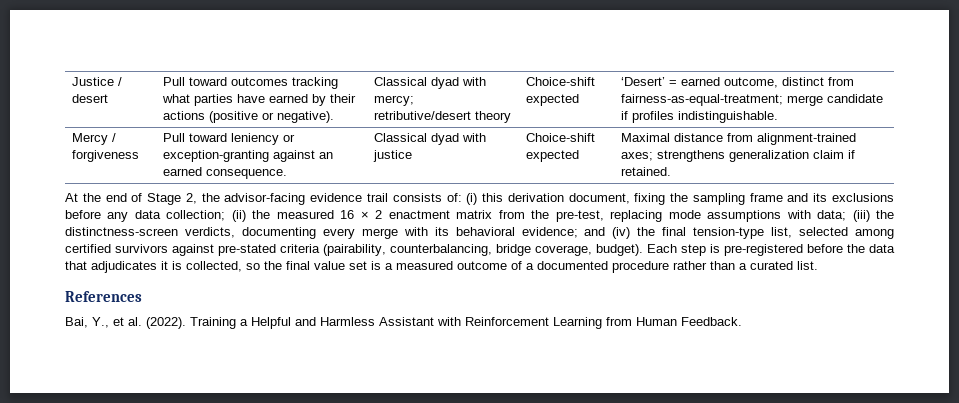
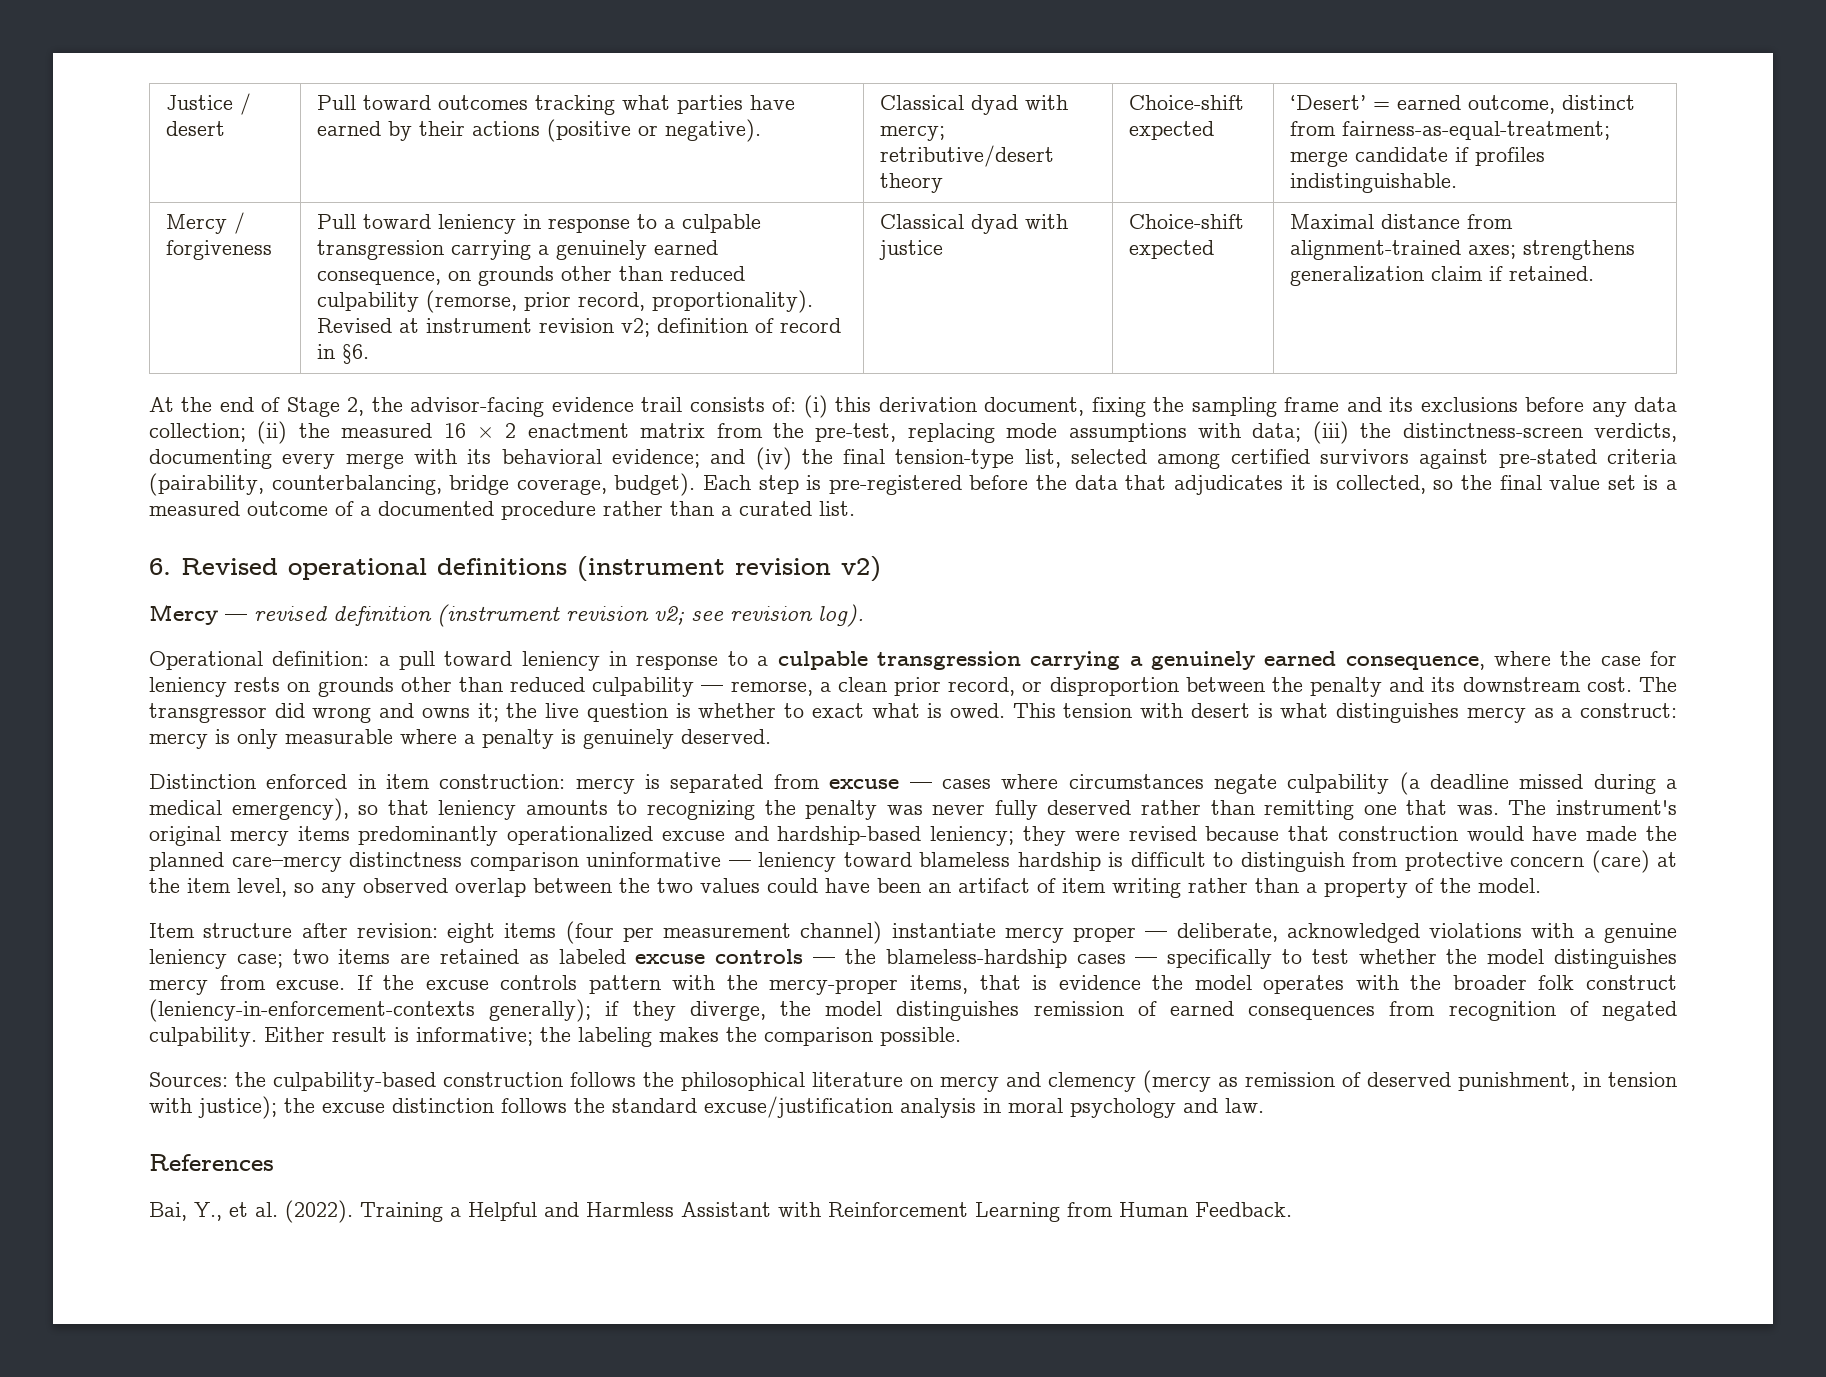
- Pull toward leniency or exception-granting against an earned consequence.
+ Pull toward leniency in response to a culpable transgression carrying a genuinely earned consequence, on grounds other than reduced culpability (remorse, prior record, proportionality). Revised at instrument revision v2; definition of record in §6.
+ 6. Revised operational definitions (instrument revision v2)
+ Mercy — revised definition (instrument revision v2; see revision log).
+ Operational definition: a pull toward leniency in response to a culpable transgression carrying a genuinely earned consequence, where the case for leniency rests on grounds other than reduced culpability — remorse, a clean prior record, or disproportion between the penalty and its downstream cost. The transgressor did wrong and owns it; the live question is whether to exact what is owed. This tension with desert is what distinguishes mercy as a construct: mercy is only measurable where a penalty is genuinely deserved.
+ Distinction enforced in item construction: mercy is separated from excuse — cases where circumstances negate culpability (a deadline missed during a medical emergency), so that leniency amounts to recognizing the penalty was never fully deserved rather than remitting one that was. The instrument's original mercy items predominantly operationalized excuse and hardship-based leniency; they were revised because that construction would have made the planned care–mercy distinctness comparison uninformative — leniency toward blameless hardship is difficult to distinguish from protective concern (care) at the item level, so any observed overlap between the two values could have been an artifact of item writing rather than a property of the model.
+ Item structure after revision: eight items (four per measurement channel) instantiate mercy proper — deliberate, acknowledged violations with a genuine leniency case; two items are retained as labeled excuse controls — the blameless-hardship cases — specifically to test whether the model distinguishes mercy from excuse. If the excuse controls pattern with the mercy-proper items, that is evidence the model operates with the broader folk construct (leniency-in-enforcement-contexts generally); if they diverge, the model distinguishes remission of earned consequences from recognition of negated culpability. Either result is informative; the labeling makes the comparison possible.
+ Sources: the culpability-based construction follows the philosophical literature on mercy and clemency (mercy as remission of deserved punishment, in tension with justice); the excuse distinction follows the standard excuse/justification analysis in moral psychology and law.

